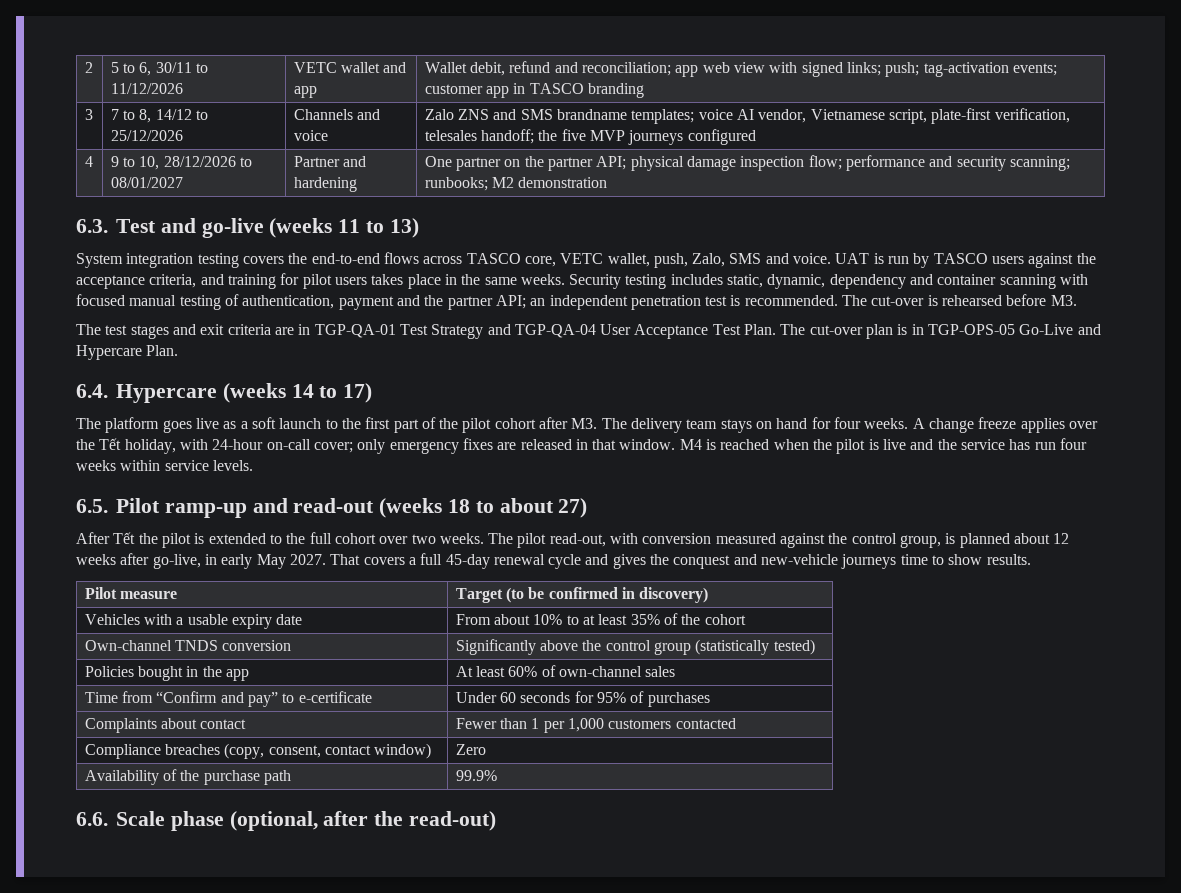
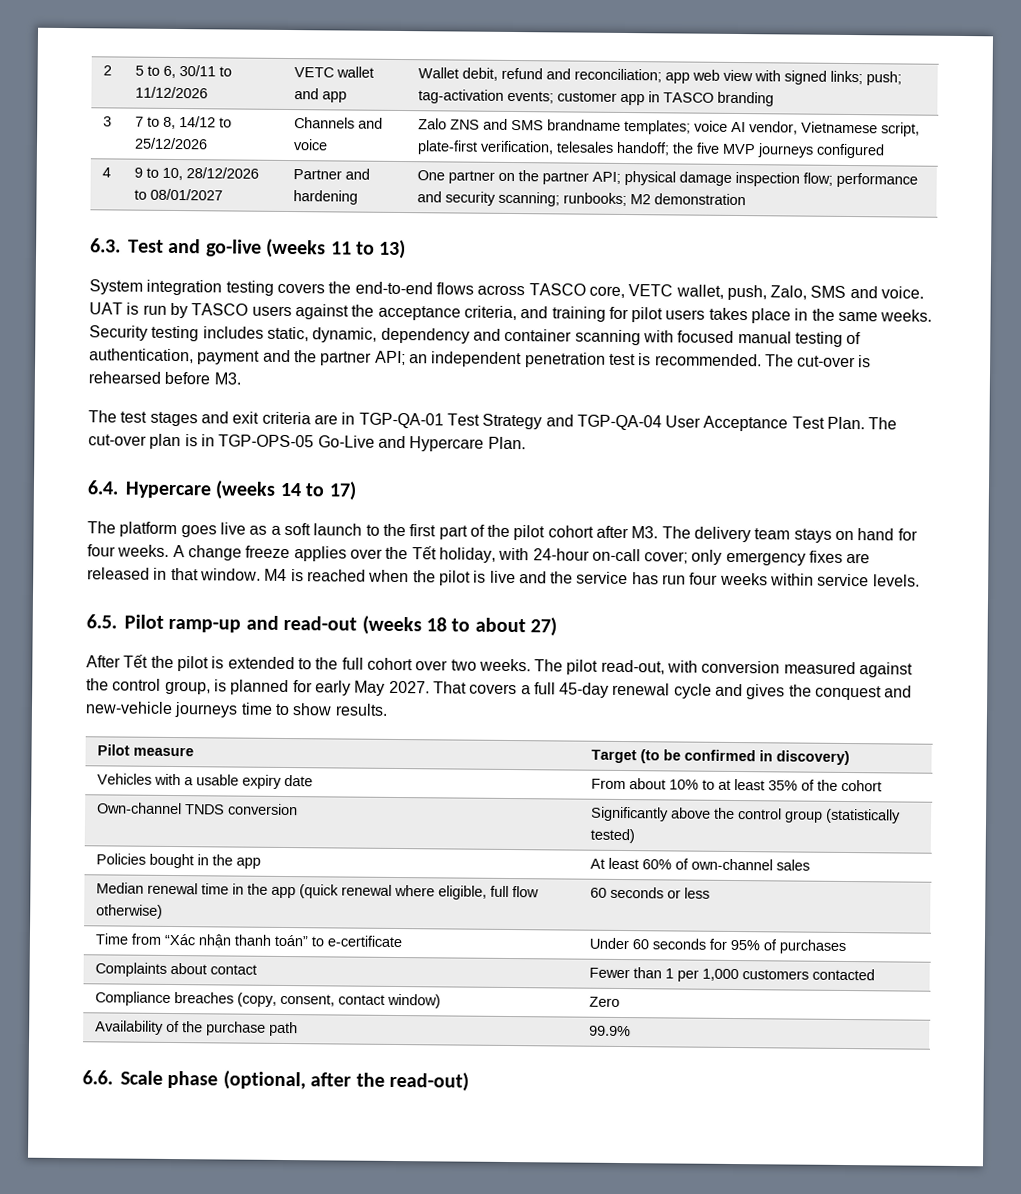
- The pilot read-out, with conversion measured against the control group, is planned about 12 weeks after go-live, in early May 2027.
+ The pilot read-out, with conversion measured against the control group, is planned for early May 2027.
- Time from “Confirm and pay” to e-certificate | Under 60 seconds for 95% of purchases
+ Median renewal time in the app (quick renewal where eligible, full flow otherwise) | 60 seconds or less
+ Time from “Xác nhận thanh toán” to e-certificate | Under 60 seconds for 95% of purchases

